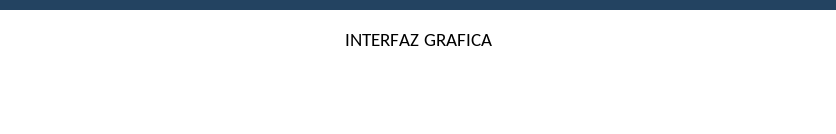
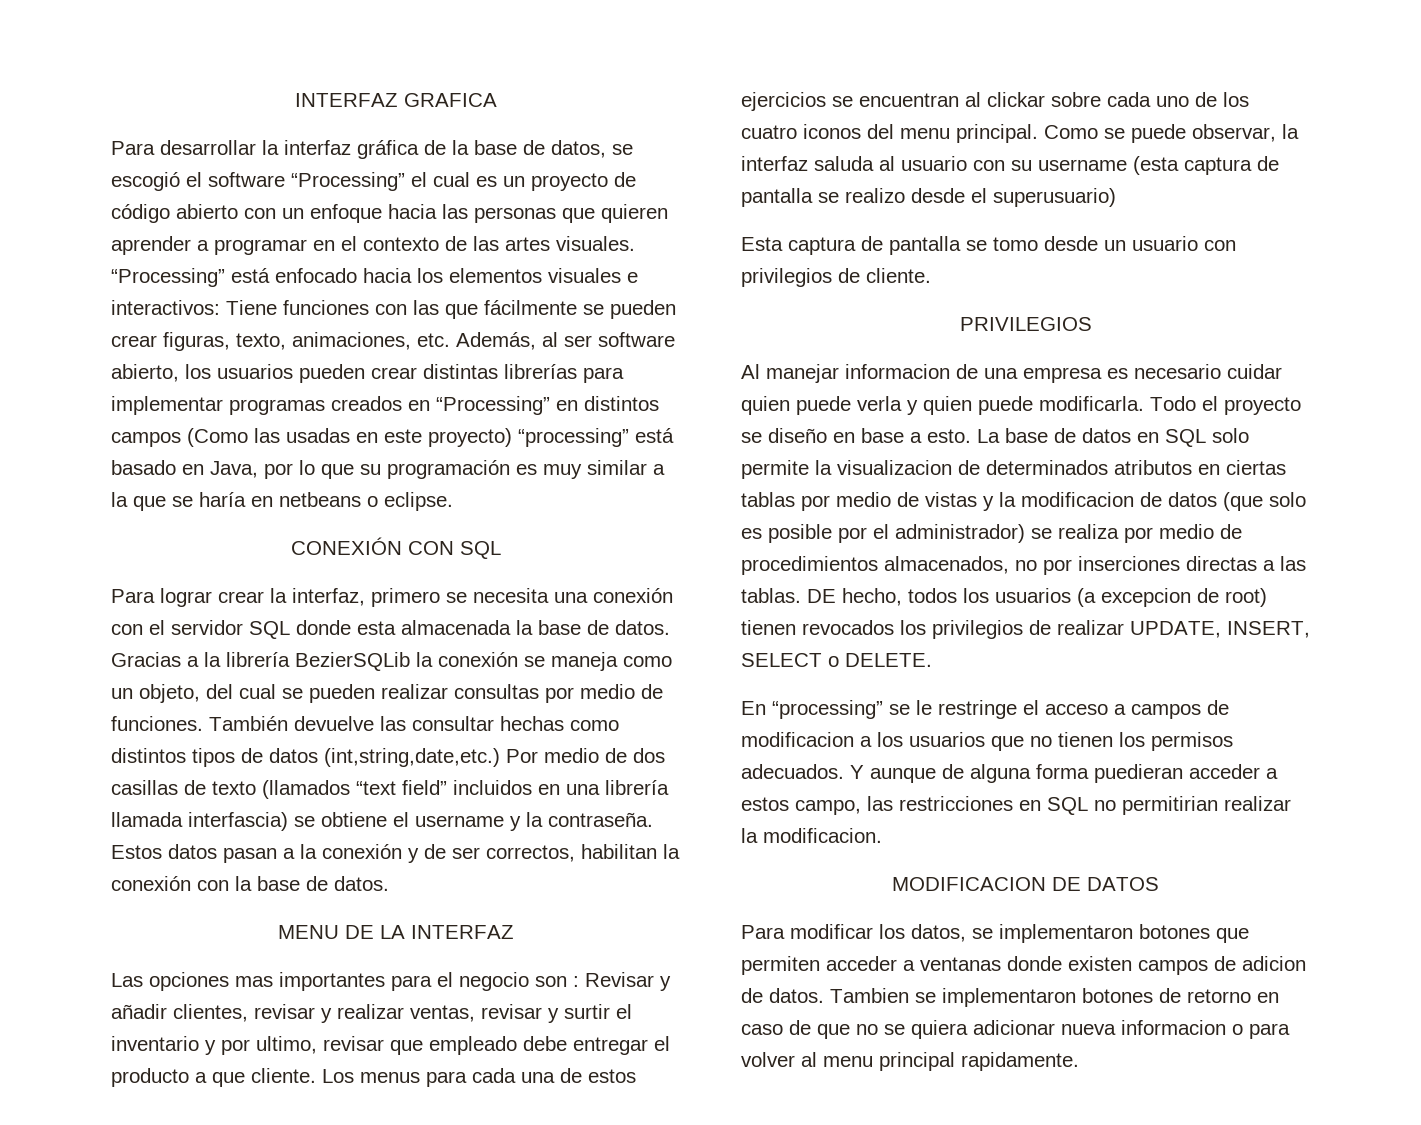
+ Para desarrollar la interfaz gráfica de la base de datos, se escogió el software “Processing” el cual es un proyecto de código abierto con un enfoque hacia las personas que quieren aprender a programar en el contexto de las artes visuales. “Processing” está enfocado hacia los elementos visuales e interactivos: Tiene funciones con las que fácilmente se pueden crear figuras, texto, animaciones, etc. Además, al ser software abierto, los usuarios pueden crear distintas librerías para implementar programas creados en “Processing” en distintos campos (Como las usadas en este proyecto) “processing” está basado en Java, por lo que su programación es muy similar a la que se haría en netbeans o eclipse.
+ CONEXIÓN CON SQL
+ Para lograr crear la interfaz, primero se necesita una conexión con el servidor SQL donde esta almacenada la base de datos. Gracias a la librería BezierSQLib la conexión se maneja como un objeto, del cual se pueden realizar consultas por medio de funciones. También devuelve las consultar hechas como distintos tipos de datos (int,string,date,etc.) Por medio de dos casillas de texto (llamados “text field” incluidos en una librería llamada interfascia) se obtiene el username y la contraseña. Estos datos pasan a la conexión y de ser correctos, habilitan la conexión con la base de datos.
+ MENU DE LA INTERFAZ
+ Las opciones mas importantes para el negocio son : Revisar y añadir clientes, revisar y realizar ventas, revisar y surtir el inventario y por ultimo, revisar que empleado debe entregar el producto a que cliente. Los menus para cada una de estos ejercicios se encuentran al clickar sobre cada uno de los cuatro iconos del menu principal. Como se puede observar, la interfaz saluda al usuario con su username (esta captura de pantalla se realizo desde el superusuario)
+ Esta captura de pantalla se tomo desde un usuario con privilegios de cliente.
+ PRIVILEGIOS
+ Al manejar informacion de una empresa es necesario cuidar quien puede verla y quien puede modificarla. Todo el proyecto se diseño en base a esto. La base de datos en SQL solo permite la visualizacion de determinados atributos en ciertas tablas por medio de vistas y la modificacion de datos (que solo es posible por el administrador) se realiza por medio de procedimientos almacenados, no por inserciones directas a las tablas. DE hecho, todos los usuarios (a excepcion de root) tienen revocados los privilegios de realizar UPDATE, INSERT, SELECT o DELETE.
+ En “processing” se le restringe el acceso a campos de modificacion a los usuarios que no tienen los permisos adecuados. Y aunque de alguna forma puedieran acceder a estos campo, las restricciones en SQL no permitirian realizar la modificacion.
+ MODIFICACION DE DATOS
+ Para modificar los datos, se implementaron botones que permiten acceder a ventanas donde existen campos de adicion de datos. Tambien se implementaron botones de retorno en caso de que no se quiera adicionar nueva informacion o para volver al menu principal rapidamente.

